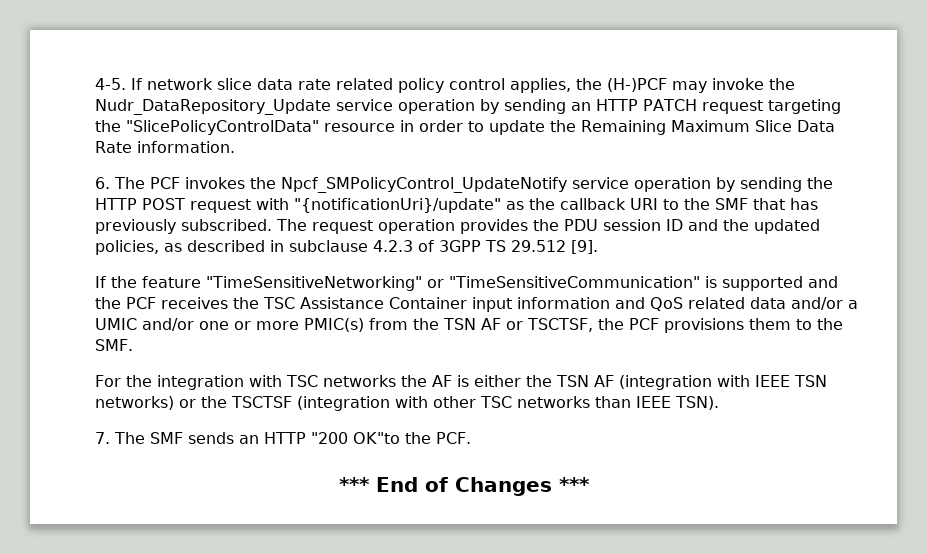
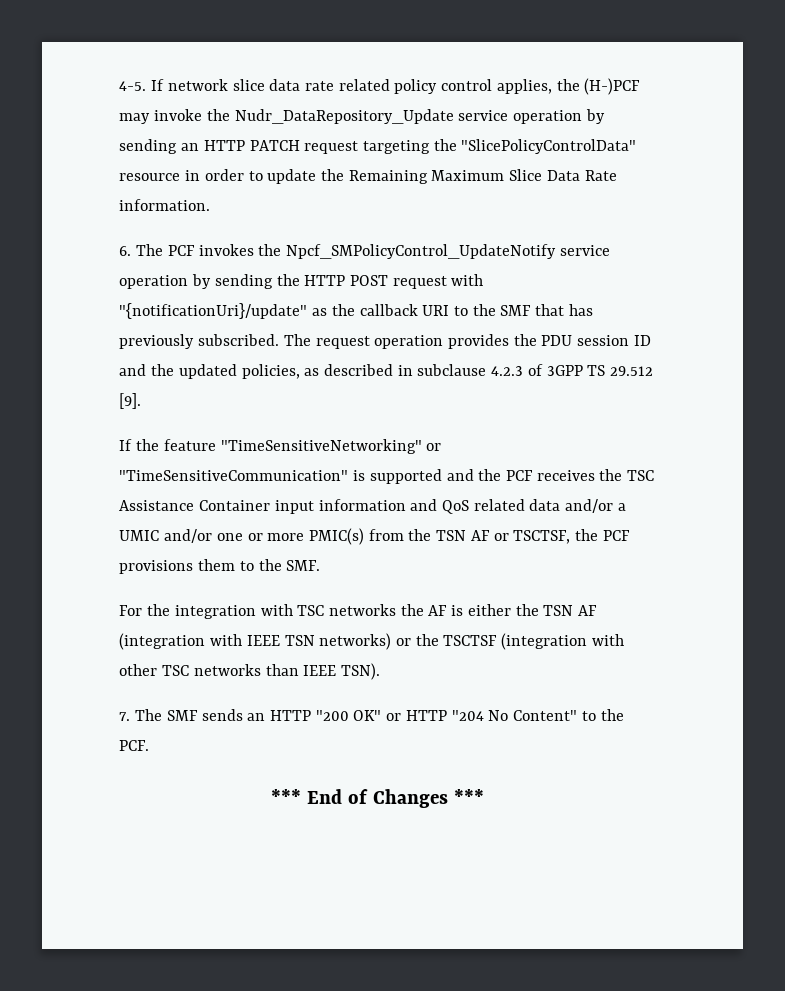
- 7. The SMF sends an HTTP "200 OK"to the PCF.
+ 7. The SMF sends an HTTP "200 OK" or HTTP "204 No Content" to the PCF.

